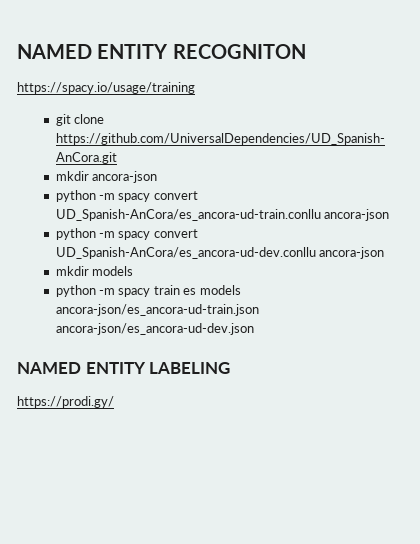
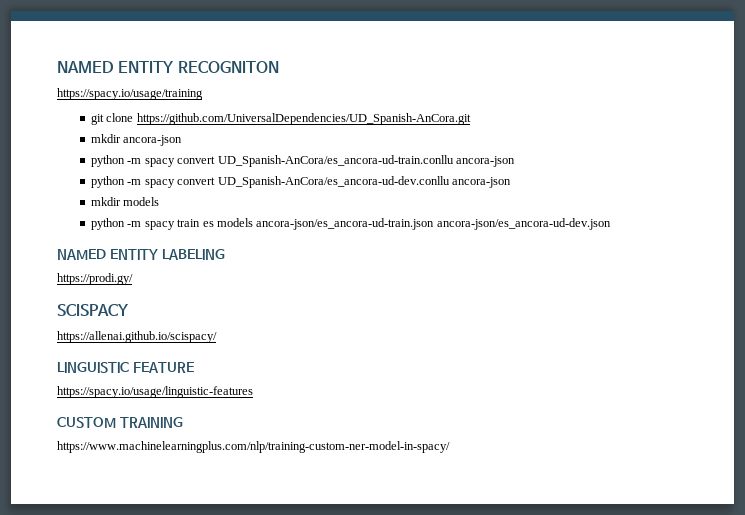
+ SCISPACY
+ https://allenai.github.io/scispacy/
+ LINGUISTIC FEATURE
+ https://spacy.io/usage/linguistic-features
+ CUSTOM TRAINING
+ https://www.machinelearningplus.com/nlp/training-custom-ner-model-in-spacy/

